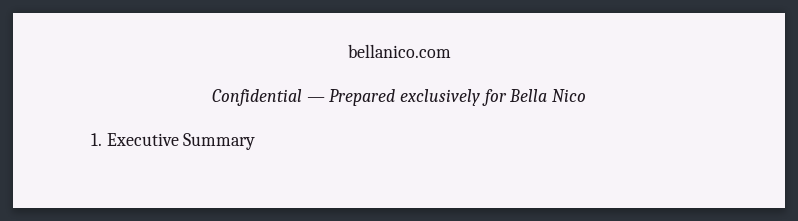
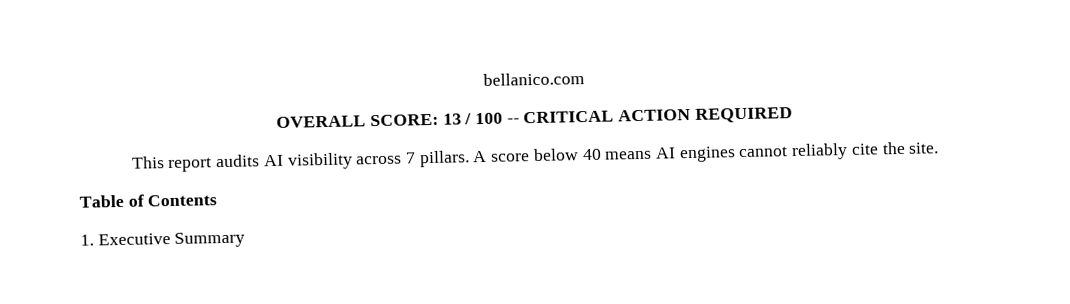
- Confidential — Prepared exclusively for Bella Nico
+ OVERALL SCORE: 13 / 100 -- CRITICAL ACTION REQUIRED
+ This report audits AI visibility across 7 pillars. A score below 40 means AI engines cannot reliably cite the site.
+ Table of Contents

